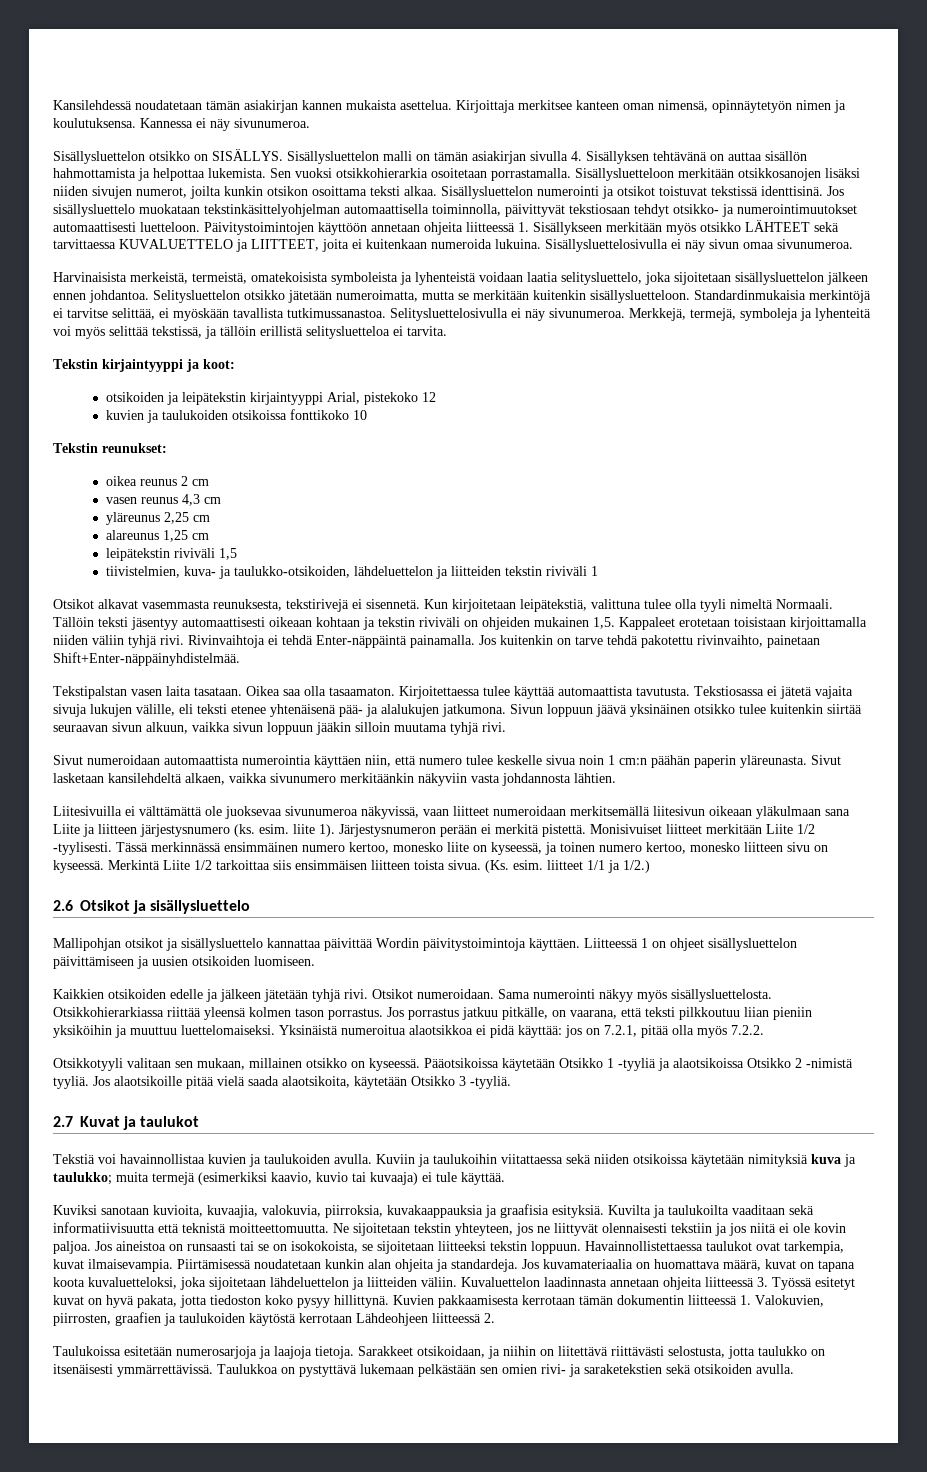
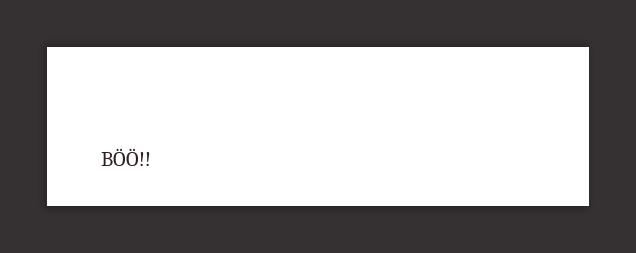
- Kansilehdessä noudatetaan tämän asiakirjan kannen mukaista asettelua. Kirjoittaja merkitsee kanteen oman nimensä, opinnäytetyön nimen ja koulutuksensa. Kannessa ei näy sivunumeroa.
- Sisällysluettelon otsikko on SISÄLLYS. Sisällysluettelon malli on tämän asiakirjan sivulla 4. Sisällyksen tehtävänä on auttaa sisällön hahmottamista ja helpottaa lukemista. Sen vuoksi otsikkohierarkia osoitetaan porrastamalla. Sisällysluetteloon merkitään otsikkosanojen lisäksi niiden sivujen numerot, joilta kunkin otsikon osoittama teksti alkaa. Sisällysluettelon numerointi ja otsikot toistuvat tekstissä identtisinä. Jos sisällysluettelo muokataan tekstinkäsittelyohjelman automaattisella toiminnolla, päivittyvät tekstiosaan tehdyt otsikko- ja numerointimuutokset automaattisesti luetteloon. Päivitystoimintojen käyttöön annetaan ohjeita liitteessä 1. Sisällykseen merkitään myös otsikko LÄHTEET sekä tarvittaessa KUVALUETTELO ja LIITTEET, joita ei kuitenkaan numeroida lukuina. Sisällysluettelosivulla ei näy sivun omaa sivunumeroa.
- Harvinaisista merkeistä, termeistä, omatekoisista symboleista ja lyhenteistä voidaan laatia selitysluettelo, joka sijoitetaan sisällysluettelon jälkeen ennen johdantoa. Selitysluettelon otsikko jätetään numeroimatta, mutta se merkitään kuitenkin sisällysluetteloon. Standardinmukaisia merkintöjä ei tarvitse selittää, ei myöskään tavallista tutkimussanastoa. Selitysluettelosivulla ei näy sivunumeroa. Merkkejä, termejä, symboleja ja lyhenteitä voi myös selittää tekstissä, ja tällöin erillistä selitysluetteloa ei tarvita.
- Tekstin kirjaintyyppi ja koot:
- otsikoiden ja leipätekstin kirjaintyyppi Arial, pistekoko 12
- kuvien ja taulukoiden otsikoissa fonttikoko 10
- Tekstin reunukset:
- oikea reunus 2 cm
- vasen reunus 4,3 cm
- yläreunus 2,25 cm
- alareunus 1,25 cm
- leipätekstin riviväli 1,5
- tiivistelmien, kuva- ja taulukko-otsikoiden, lähdeluettelon ja liitteiden tekstin riviväli 1
- Otsikot alkavat vasemmasta reunuksesta, tekstirivejä ei sisennetä. Kun kirjoitetaan leipätekstiä, valittuna tulee olla tyyli nimeltä Normaali. Tällöin teksti jäsentyy automaattisesti oikeaan kohtaan ja tekstin riviväli on ohjeiden mukainen 1,5. Kappaleet erotetaan toisistaan kirjoittamalla niiden väliin tyhjä rivi. Rivinvaihtoja ei tehdä Enter-näppäintä painamalla. Jos kuitenkin on tarve tehdä pakotettu rivinvaihto, painetaan Shift+Enter-näppäinyhdistelmää.
- Tekstipalstan vasen laita tasataan. Oikea saa olla tasaamaton. Kirjoitettaessa tulee käyttää automaattista tavutusta. Tekstiosassa ei jätetä vajaita sivuja lukujen välille, eli teksti etenee yhtenäisenä pää- ja alalukujen jatkumona. Sivun loppuun jäävä yksinäinen otsikko tulee kuitenkin siirtää seuraavan sivun alkuun, vaikka sivun loppuun jääkin silloin muutama tyhjä rivi.
- Sivut numeroidaan automaattista numerointia käyttäen niin, että numero tulee keskelle sivua noin 1 cm:n päähän paperin yläreunasta. Sivut lasketaan kansilehdeltä alkaen, vaikka sivunumero merkitäänkin näkyviin vasta johdannosta lähtien.
- Liitesivuilla ei välttämättä ole juoksevaa sivunumeroa näkyvissä, vaan liitteet numeroidaan merkitsemällä liitesivun oikeaan yläkulmaan sana Liite ja liitteen järjestysnumero (ks. esim. liite 1). Järjestysnumeron perään ei merkitä pistettä. Monisivuiset liitteet merkitään Liite 1/2 -tyylisesti. Tässä merkinnässä ensimmäinen numero kertoo, monesko liite on kyseessä, ja toinen numero kertoo, monesko liitteen sivu on kyseessä. Merkintä Liite 1/2 tarkoittaa siis ensimmäisen liitteen toista sivua. (Ks. esim. liitteet 1/1 ja 1/2.)
- 2.6 Otsikot ja sisällysluettelo
- Mallipohjan otsikot ja sisällysluettelo kannattaa päivittää Wordin päivitystoimintoja käyttäen. Liitteessä 1 on ohjeet sisällysluettelon päivittämiseen ja uusien otsikoiden luomiseen.
- Kaikkien otsikoiden edelle ja jälkeen jätetään tyhjä rivi. Otsikot numeroidaan. Sama numerointi näkyy myös sisällysluettelosta. Otsikkohierarkiassa riittää yleensä kolmen tason porrastus. Jos porrastus jatkuu pitkälle, on vaarana, että teksti pilkkoutuu liian pieniin yksiköihin ja muuttuu luettelomaiseksi. Yksinäistä numeroitua alaotsikkoa ei pidä käyttää: jos on 7.2.1, pitää olla myös 7.2.2.
- Otsikkotyyli valitaan sen mukaan, millainen otsikko on kyseessä. Pääotsikoissa käytetään Otsikko 1 -tyyliä ja alaotsikoissa Otsikko 2 -nimistä tyyliä. Jos alaotsikoille pitää vielä saada alaotsikoita, käytetään Otsikko 3 -tyyliä.
- 2.7 Kuvat ja taulukot
- Tekstiä voi havainnollistaa kuvien ja taulukoiden avulla. Kuviin ja taulukoihin viitattaessa sekä niiden otsikoissa käytetään nimityksiä kuva ja taulukko; muita termejä (esimerkiksi kaavio, kuvio tai kuvaaja) ei tule käyttää.
- Kuviksi sanotaan kuvioita, kuvaajia, valokuvia, piirroksia, kuvakaappauksia ja graafisia esityksiä. Kuvilta ja taulukoilta vaaditaan sekä informatiivisuutta että teknistä moitteettomuutta. Ne sijoitetaan tekstin yhteyteen, jos ne liittyvät olennaisesti tekstiin ja jos niitä ei ole kovin paljoa. Jos aineistoa on runsaasti tai se on isokokoista, se sijoitetaan liitteeksi tekstin loppuun. Havainnollistettaessa taulukot ovat tarkempia, kuvat ilmaisevampia. Piirtämisessä noudatetaan kunkin alan ohjeita ja standardeja. Jos kuvamateriaalia on huomattava määrä, kuvat on tapana koota kuvaluetteloksi, joka sijoitetaan lähdeluettelon ja liitteiden väliin. Kuvaluettelon laadinnasta annetaan ohjeita liitteessä 3. Työssä esitetyt kuvat on hyvä pakata, jotta tiedoston koko pysyy hillittynä. Kuvien pakkaamisesta kerrotaan tämän dokumentin liitteessä 1. Valokuvien, piirrosten, graafien ja taulukoiden käytöstä kerrotaan Lähdeohjeen liitteessä 2.
- Taulukoissa esitetään numerosarjoja ja laajoja tietoja. Sarakkeet otsikoidaan, ja niihin on liitettävä riittävästi selostusta, jotta taulukko on itsenäisesti ymmärrettävissä. Taulukkoa on pystyttävä lukemaan pelkästään sen omien rivi- ja saraketekstien sekä otsikoiden avulla.
+ BÖÖ!!

